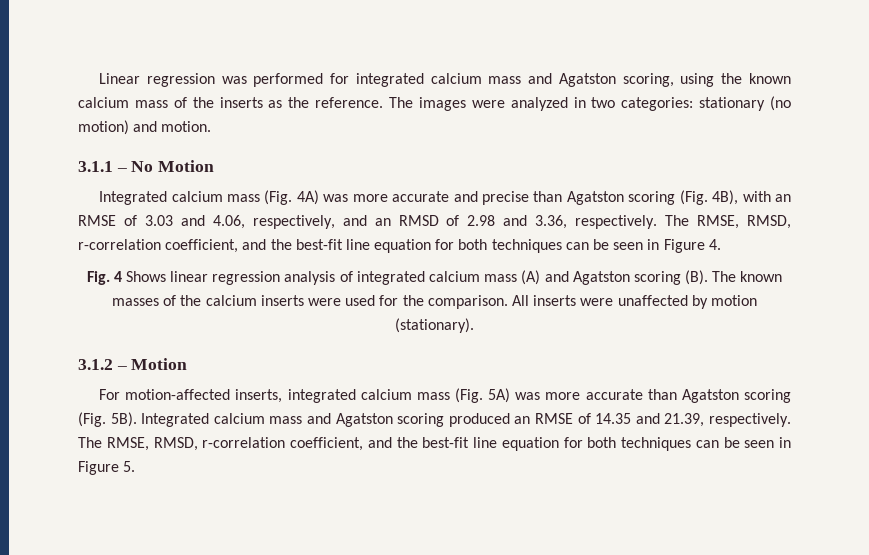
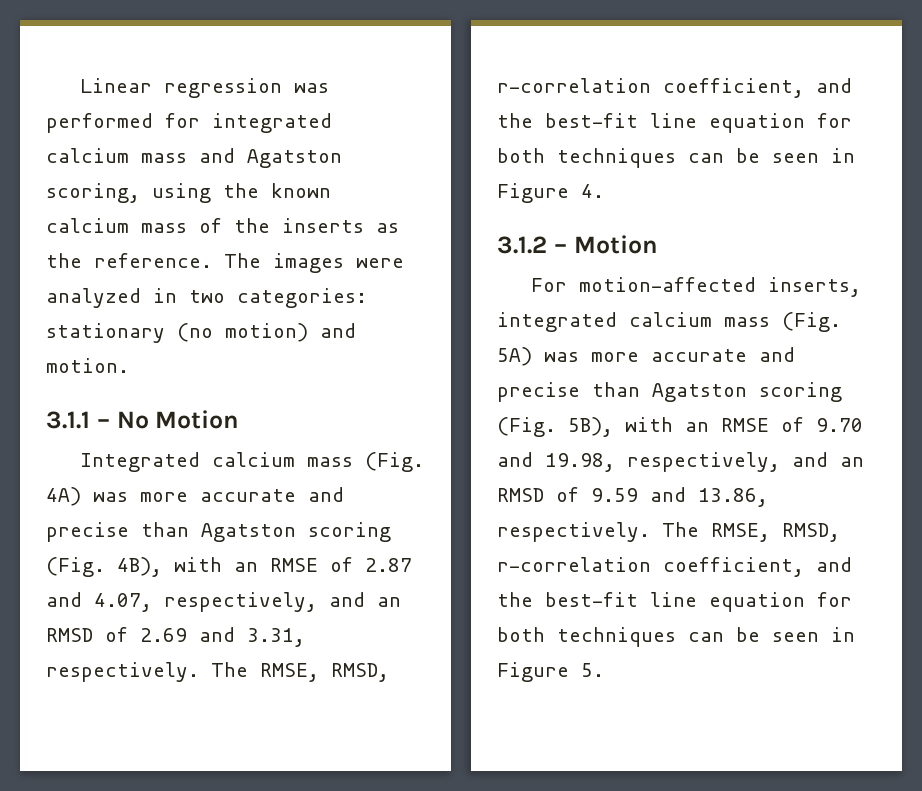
- Integrated calcium mass (Fig. 4A) was more accurate and precise than Agatston scoring (Fig. 4B), with an RMSE of 3.03 and 4.06, respectively, and an RMSD of 2.98 and 3.36, respectively.
+ Integrated calcium mass (Fig. 4A) was more accurate and precise than Agatston scoring (Fig. 4B), with an RMSE of 2.87 and 4.07, respectively, and an RMSD of 2.69 and 3.31, respectively.
- Fig. 4 Shows linear regression analysis of integrated calcium mass (A) and Agatston scoring (B). The known masses of the calcium inserts were used for the comparison. All inserts were unaffected by motion (stationary).
- For motion-affected inserts, integrated calcium mass (Fig. 5A) was more accurate than Agatston scoring (Fig. 5B). Integrated calcium mass and Agatston scoring produced an RMSE of 14.35 and 21.39, respectively.
+ For motion-affected inserts, integrated calcium mass (Fig. 5A) was more accurate and precise than Agatston scoring (Fig. 5B), with an RMSE of 9.70 and 19.98, respectively, and an RMSD of 9.59 and 13.86, respectively.

